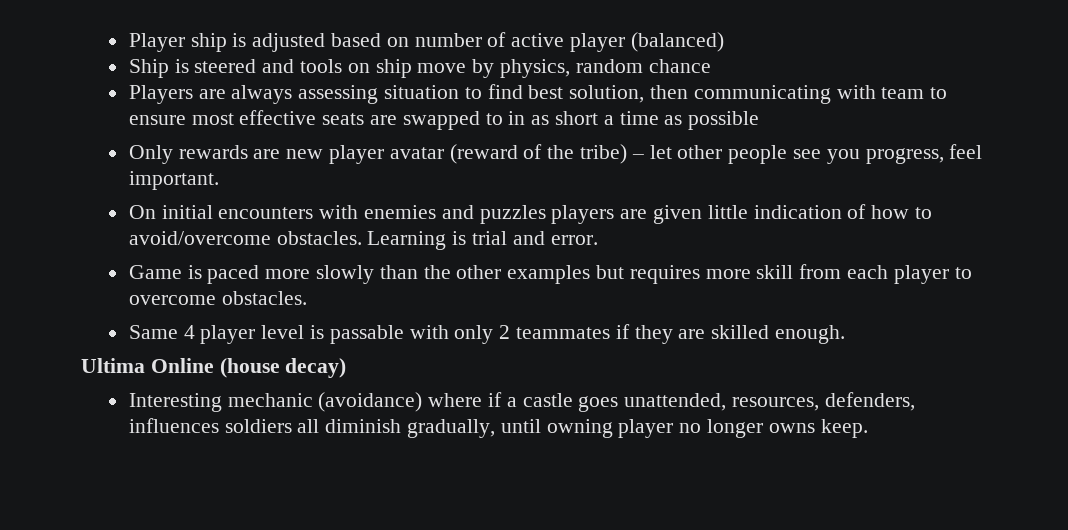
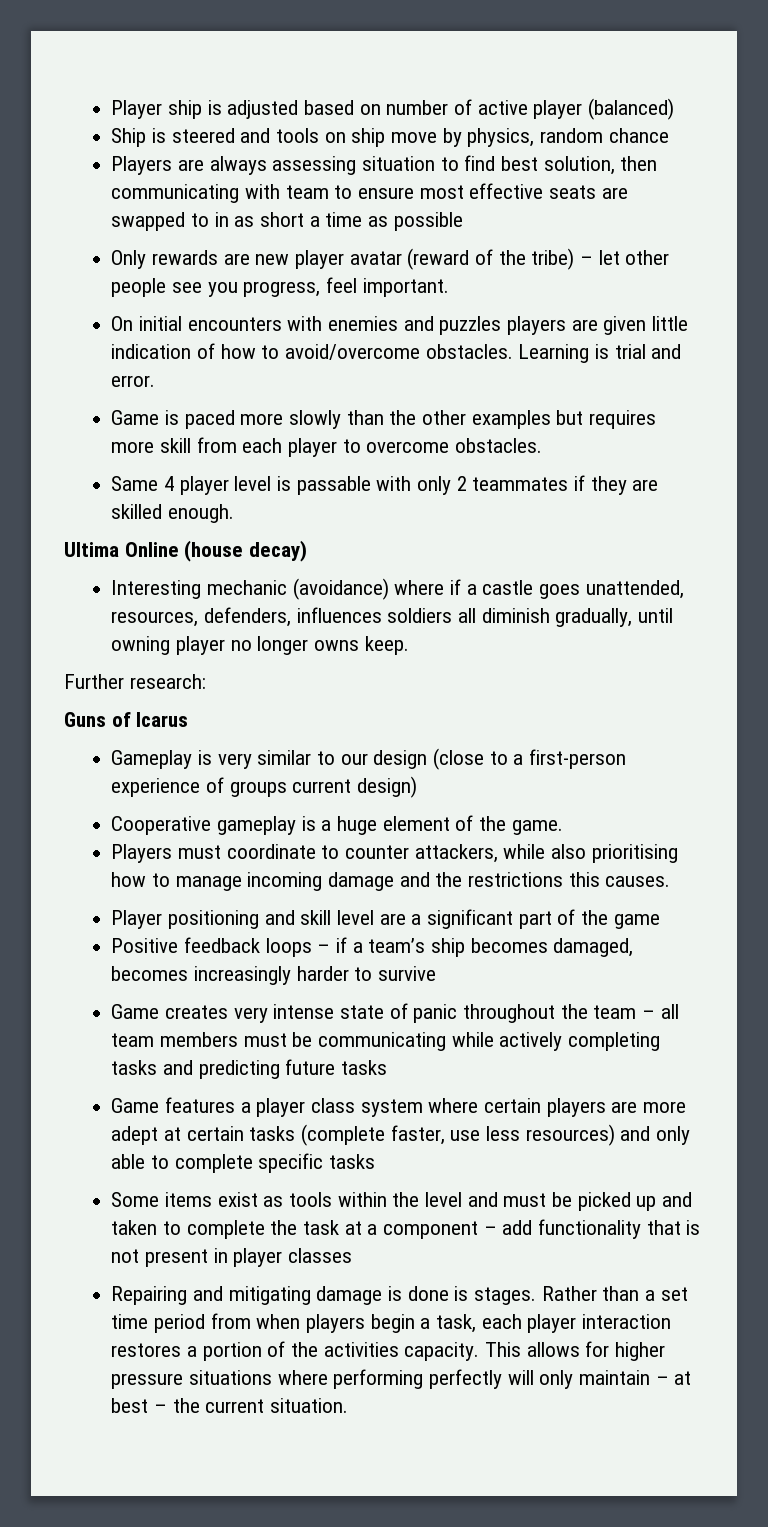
+ Further research:
+ Guns of Icarus
+ Gameplay is very similar to our design (close to a first-person experience of groups current design)
+ Cooperative gameplay is a huge element of the game.
+ Players must coordinate to counter attackers, while also prioritising how to manage incoming damage and the restrictions this causes.
+ Player positioning and skill level are a significant part of the game
+ Positive feedback loops – if a team’s ship becomes damaged, becomes increasingly harder to survive
+ Game creates very intense state of panic throughout the team – all team members must be communicating while actively completing tasks and predicting future tasks
+ Game features a player class system where certain players are more adept at certain tasks (complete faster, use less resources) and only able to complete specific tasks
+ Some items exist as tools within the level and must be picked up and taken to complete the task at a component – add functionality that is not present in player classes
+ Repairing and mitigating damage is done is stages. Rather than a set time period from when players begin a task, each player interaction restores a portion of the activities capacity. This allows for higher pressure situations where performing perfectly will only maintain – at best – the current situation.

